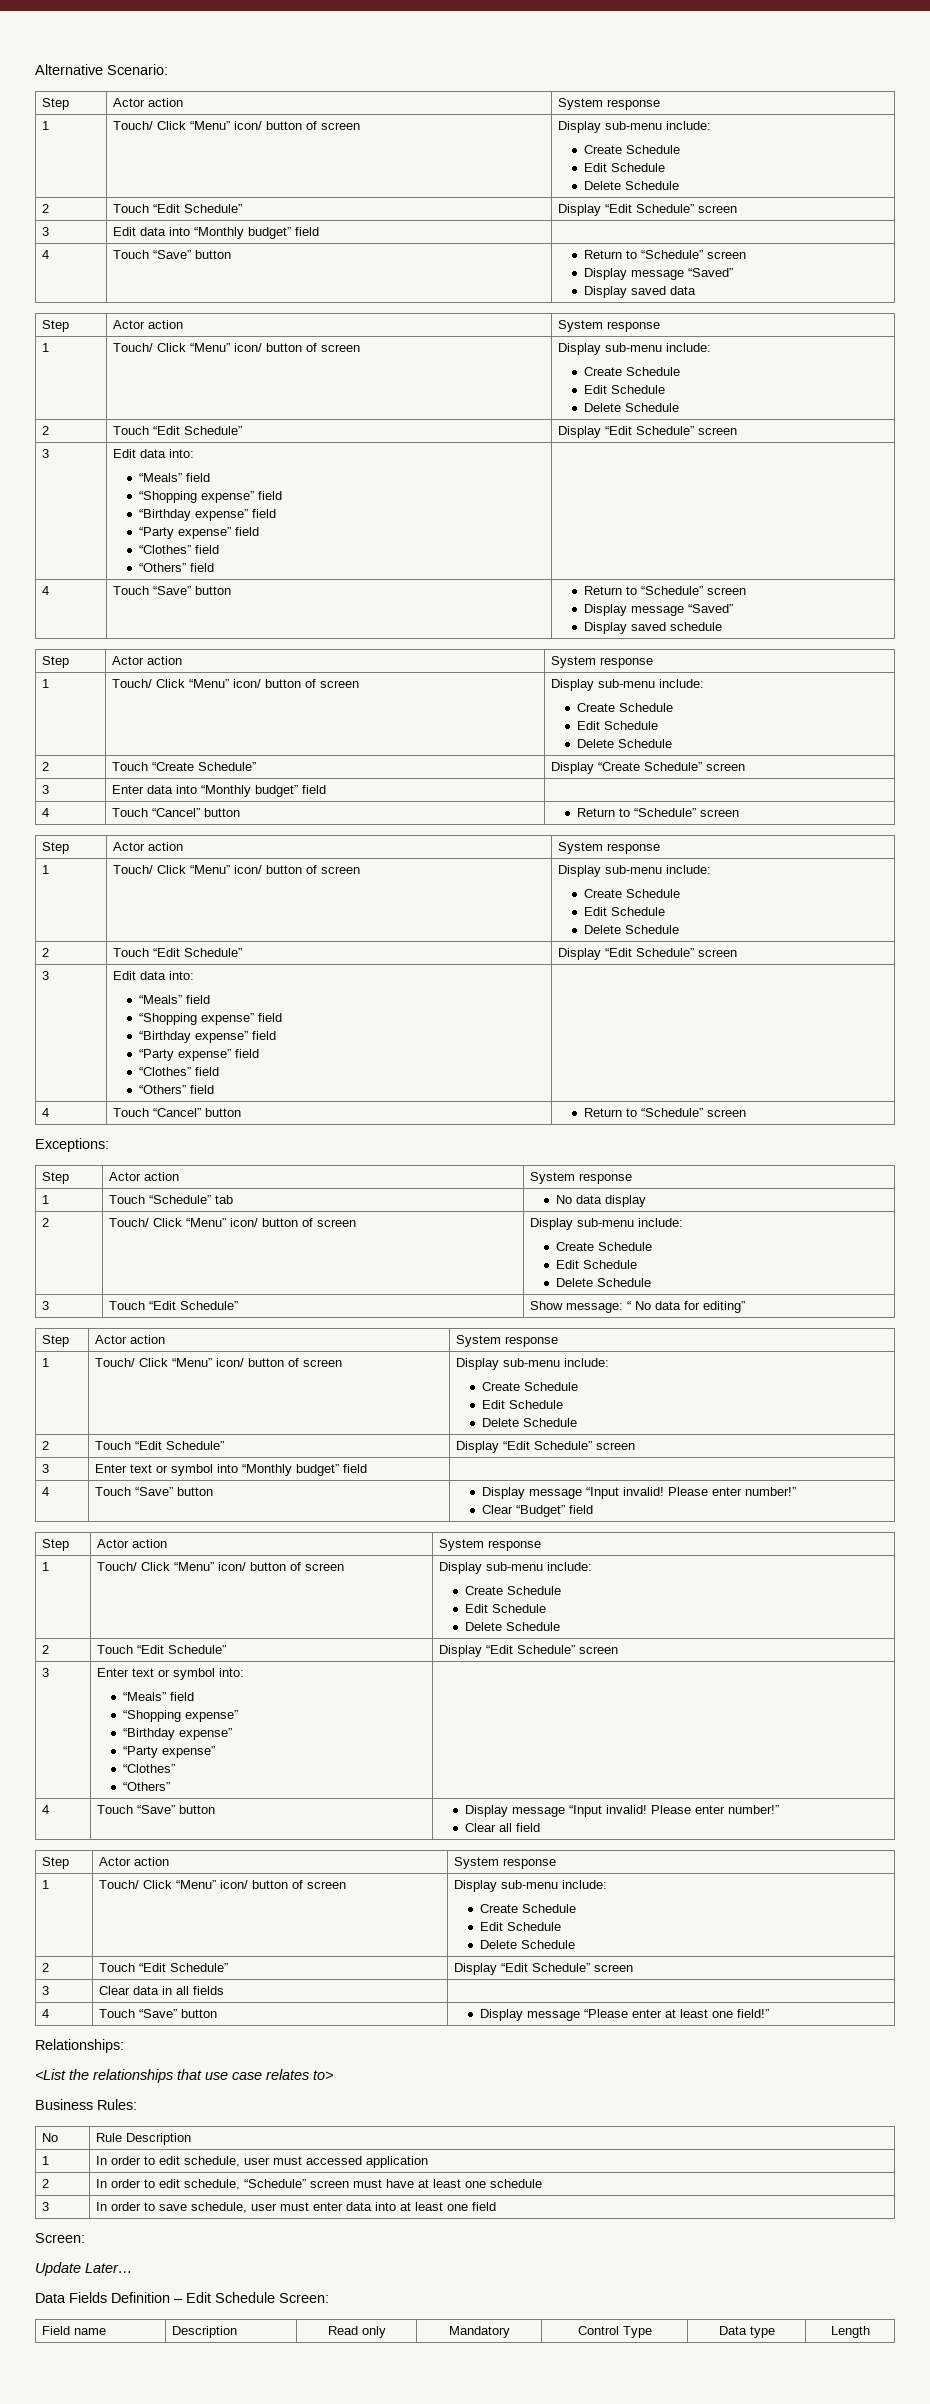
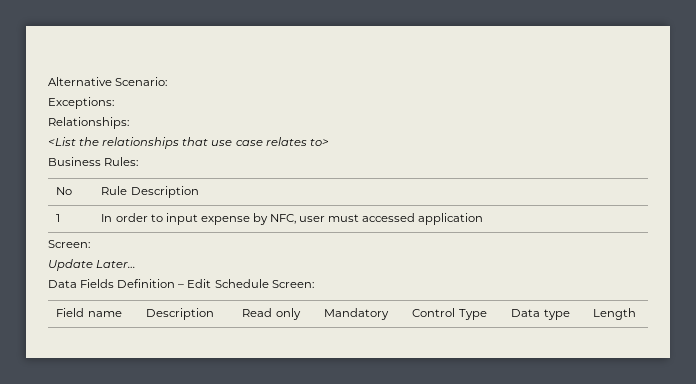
  Alternative Scenario:
- Step | Actor action | System response
- 1 | Touch/ Click “Menu” icon/ button of screen | Display sub-menu include:
- Create Schedule
- Edit Schedule
- Delete Schedule
- 2 | Touch “Edit Schedule” | Display “Edit Schedule” screen
- 3 | Edit data into “Monthly budget” field |
- 4 | Touch “Save” button | Return to “Schedule” screen
- Display message “Saved”
- Display saved data
- Step | Actor action | System response
- 1 | Touch/ Click “Menu” icon/ button of screen | Display sub-menu include:
- Create Schedule
- Edit Schedule
- Delete Schedule
- 2 | Touch “Edit Schedule” | Display “Edit Schedule” screen
- 3 | Edit data into:
- “Meals” field
- “Shopping expense” field
- “Birthday expense” field
- “Party expense” field
- “Clothes” field
- “Others” field |
- 4 | Touch “Save” button | Return to “Schedule” screen
- Display message “Saved”
- Display saved schedule
- Step | Actor action | System response
- 1 | Touch/ Click “Menu” icon/ button of screen | Display sub-menu include:
- Create Schedule
- Edit Schedule
- Delete Schedule
- 2 | Touch “Create Schedule” | Display “Create Schedule” screen
- 3 | Enter data into “Monthly budget” field |
- 4 | Touch “Cancel” button | Return to “Schedule” screen
- Step | Actor action | System response
- 1 | Touch/ Click “Menu” icon/ button of screen | Display sub-menu include:
- Create Schedule
- Edit Schedule
- Delete Schedule
- 2 | Touch “Edit Schedule” | Display “Edit Schedule” screen
- 3 | Edit data into:
- “Meals” field
- “Shopping expense” field
- “Birthday expense” field
- “Party expense” field
- “Clothes” field
- “Others” field |
- 4 | Touch “Cancel” button | Return to “Schedule” screen
  Exceptions:
- Step | Actor action | System response
- 1 | Touch “Schedule” tab | No data display
- 2 | Touch/ Click “Menu” icon/ button of screen | Display sub-menu include:
- Create Schedule
- Edit Schedule
- Delete Schedule
- 3 | Touch “Edit Schedule” | Show message: “ No data for editing”
- Step | Actor action | System response
- 1 | Touch/ Click “Menu” icon/ button of screen | Display sub-menu include:
- Create Schedule
- Edit Schedule
- Delete Schedule
- 2 | Touch “Edit Schedule” | Display “Edit Schedule” screen
- 3 | Enter text or symbol into “Monthly budget” field |
- 4 | Touch “Save” button | Display message “Input invalid! Please enter number!”
- Clear “Budget” field
- Step | Actor action | System response
- 1 | Touch/ Click “Menu” icon/ button of screen | Display sub-menu include:
- Create Schedule
- Edit Schedule
- Delete Schedule
- 2 | Touch “Edit Schedule” | Display “Edit Schedule” screen
- 3 | Enter text or symbol into:
- “Meals” field
- “Shopping expense”
- “Birthday expense”
- “Party expense”
- “Clothes”
- “Others” |
- 4 | Touch “Save” button | Display message “Input invalid! Please enter number!”
- Clear all field
- Step | Actor action | System response
- 1 | Touch/ Click “Menu” icon/ button of screen | Display sub-menu include:
- Create Schedule
- Edit Schedule
- Delete Schedule
- 2 | Touch “Edit Schedule” | Display “Edit Schedule” screen
- 3 | Clear data in all fields |
- 4 | Touch “Save” button | Display message “Please enter at least one field!”
- 1 | In order to edit schedule, user must accessed application
+ 1 | In order to input expense by NFC, user must accessed application
- 2 | In order to edit schedule, “Schedule” screen must have at least one schedule
- 3 | In order to save schedule, user must enter data into at least one field

